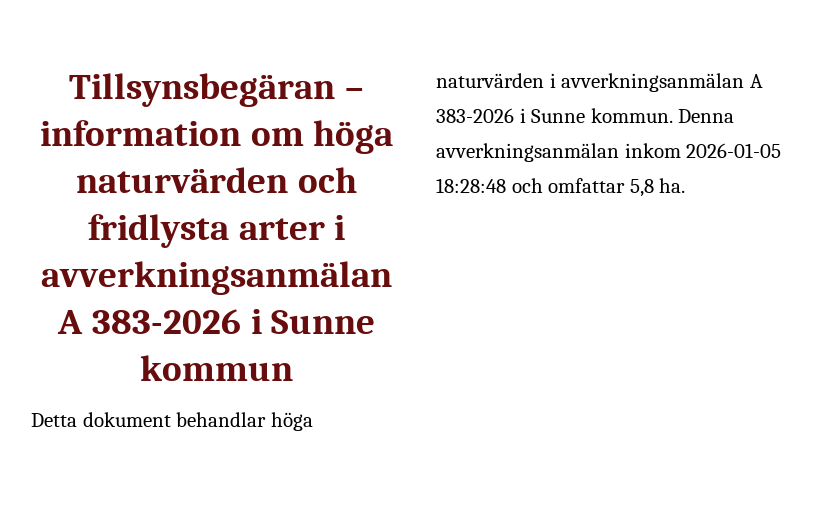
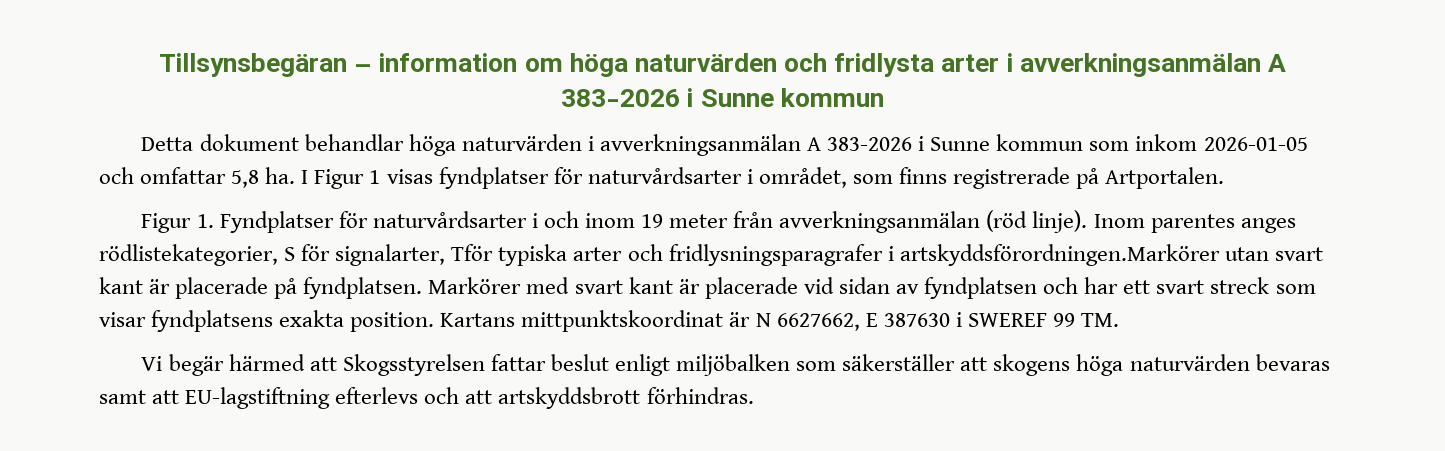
- Detta dokument behandlar höga naturvärden i avverkningsanmälan A 383-2026 i Sunne kommun. Denna avverkningsanmälan inkom 2026-01-05 18:28:48 och omfattar 5,8 ha.
+ Detta dokument behandlar höga naturvärden i avverkningsanmälan A 383-2026 i Sunne kommun som inkom 2026-01-05 och omfattar 5,8 ha.
+ I Figur 1 visas fyndplatser för naturvårdsarter i området, som finns registrerade på Artportalen.
+ Figur 1. Fyndplatser för naturvårdsarter i och inom 19 meter från avverkningsanmälan (röd linje). Inom parentes anges rödlistekategorier, S för signalarter, Tför typiska arter och fridlysningsparagrafer i artskyddsförordningen.Markörer utan svart kant är placerade på fyndplatsen. Markörer med svart kant är placerade vid sidan av fyndplatsen och har ett svart streck som visar fyndplatsens exakta position. Kartans mittpunktskoordinat är N 6627662, E 387630 i SWEREF 99 TM.
+ Vi begär härmed att Skogsstyrelsen fattar beslut enligt miljöbalken som säkerställer att skogens höga naturvärden bevaras samt att EU-lagstiftning efterlevs och att artskyddsbrott förhindras.

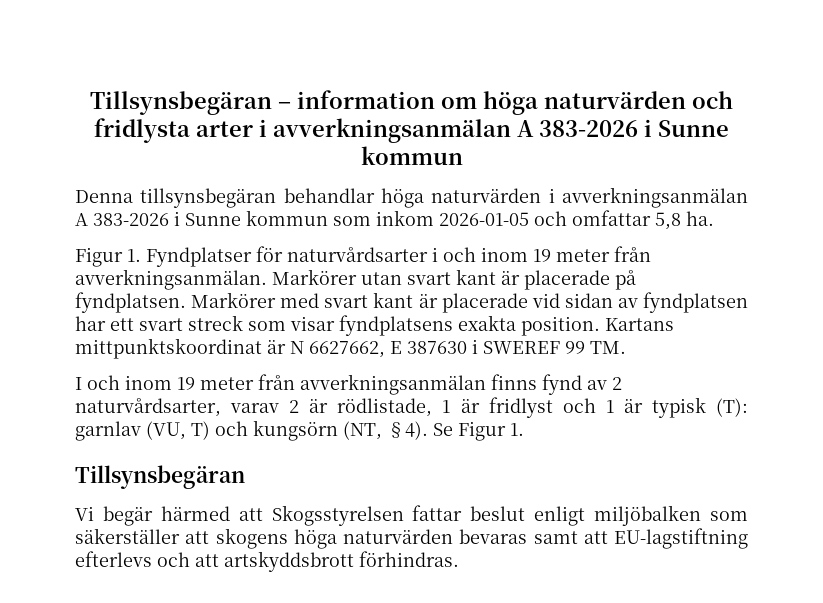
- Detta dokument behandlar höga naturvärden i avverkningsanmälan A 383-2026 i Sunne kommun som inkom 2026-01-05 och omfattar 5,8 ha. I Figur 1 visas fyndplatser för naturvårdsarter i området, som finns registrerade på Artportalen.
+ Denna tillsynsbegäran behandlar höga naturvärden i avverkningsanmälan A 383-2026 i Sunne kommun som inkom 2026-01-05 och omfattar 5,8 ha.
- Figur 1. Fyndplatser för naturvårdsarter i och inom 19 meter från avverkningsanmälan (röd linje). Inom parentes anges rödlistekategorier, S för signalarter, Tför typiska arter och fridlysningsparagrafer i artskyddsförordningen.Markörer utan svart kant är placerade på fyndplatsen.
+ Figur 1. Fyndplatser för naturvårdsarter i och inom 19 meter från avverkningsanmälan. Markörer utan svart kant är placerade på fyndplatsen.
- Markörer med svart kant är placerade vid sidan av fyndplatsen och har ett svart streck som visar fyndplatsens exakta position.
+ Markörer med svart kant är placerade vid sidan av fyndplatsen har ett svart streck som visar fyndplatsens exakta position.
+ I och inom 19 meter från avverkningsanmälan finns fynd av 2 naturvårdsarter, varav 2 är rödlistade, 1 är fridlyst och 1 är typisk (T): garnlav (VU, T) och kungsörn (NT, §4). Se Figur 1.
+ Tillsynsbegäran

